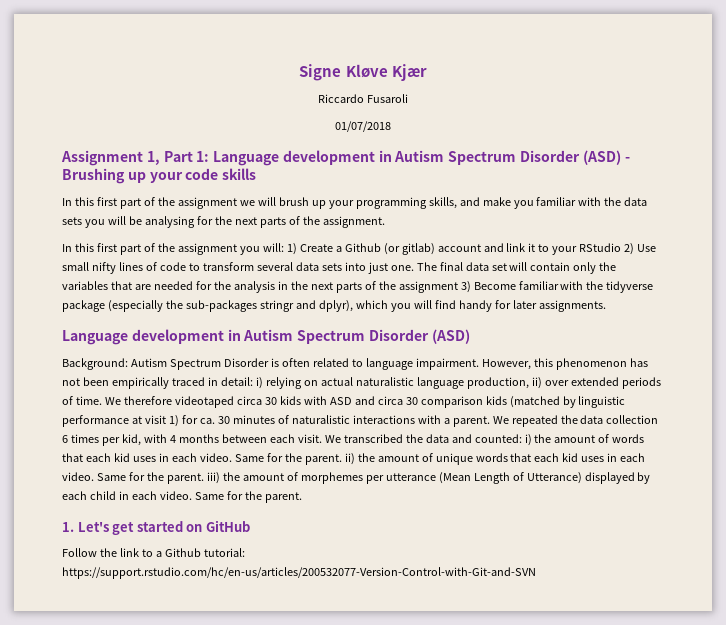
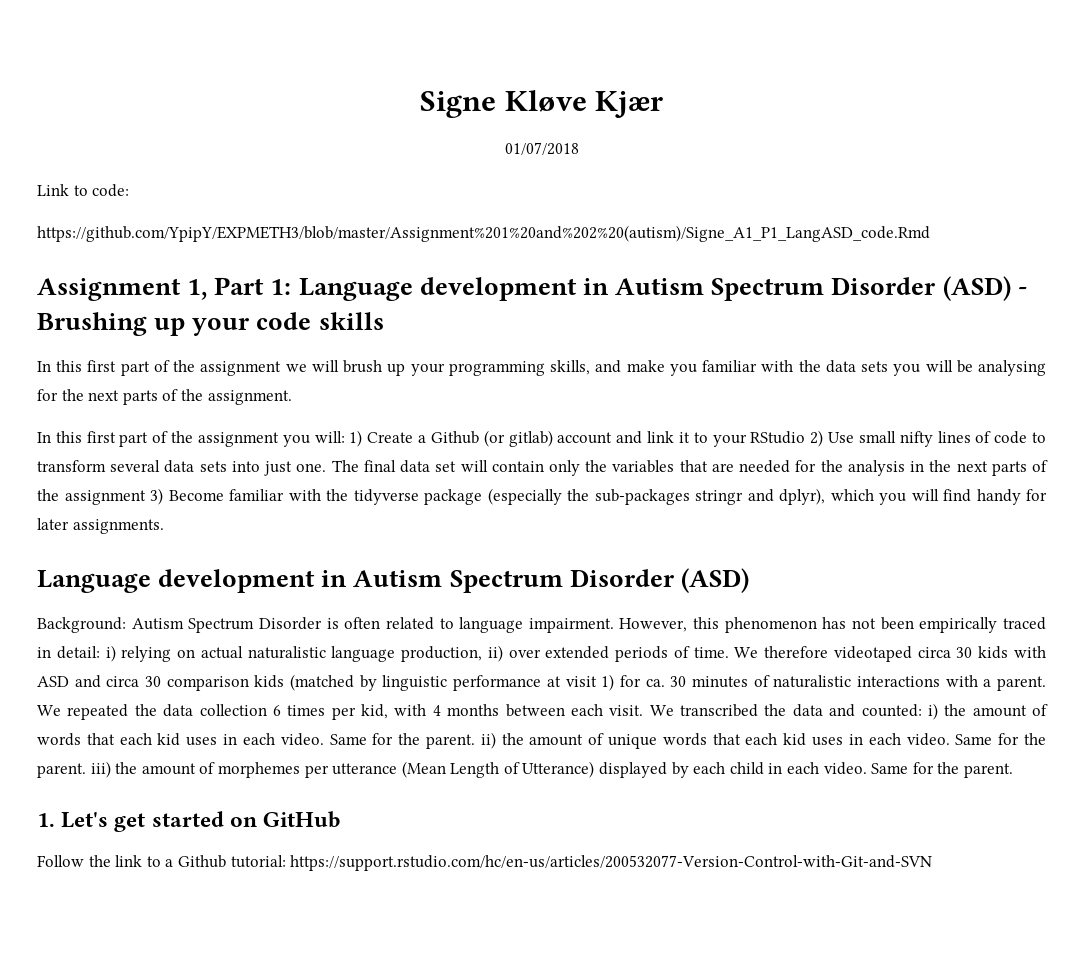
- Riccardo Fusaroli
  01/07/2018
+ Link to code:
+ https://github.com/YpipY/EXPMETH3/blob/master/Assignment%201%20and%202%20(autism)/Signe_A1_P1_LangASD_code.Rmd

